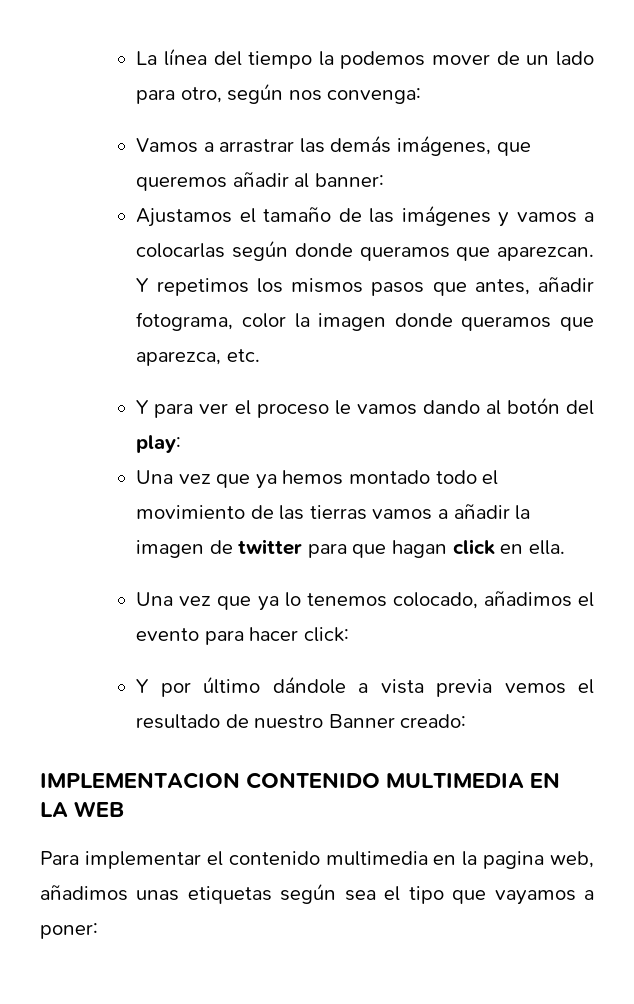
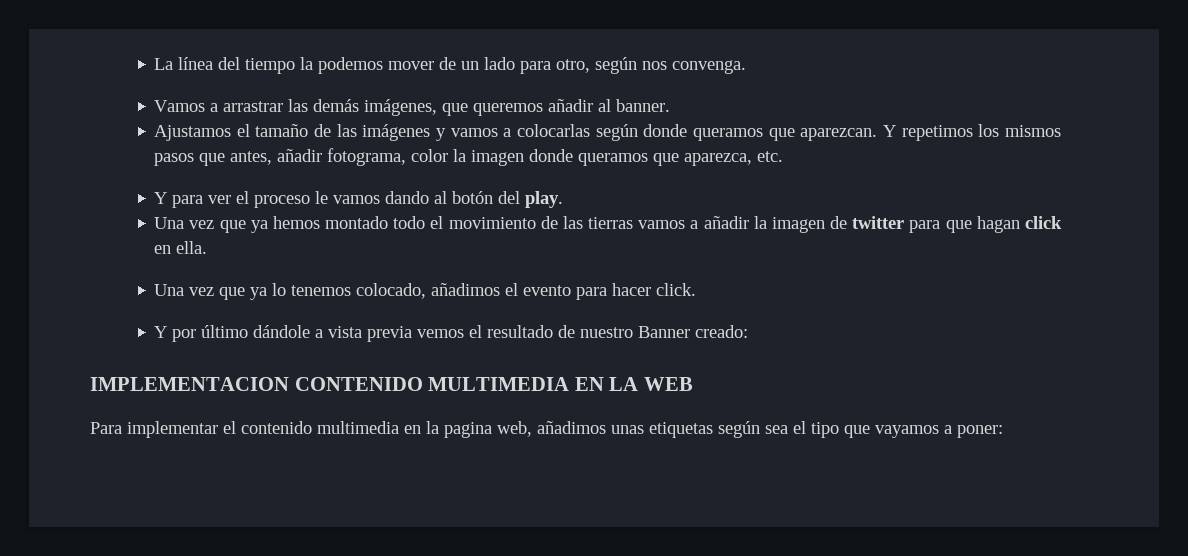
- La línea del tiempo la podemos mover de un lado para otro, según nos convenga:
+ La línea del tiempo la podemos mover de un lado para otro, según nos convenga.
- Vamos a arrastrar las demás imágenes, que queremos añadir al banner:
+ Vamos a arrastrar las demás imágenes, que queremos añadir al banner.
- Y para ver el proceso le vamos dando al botón del play:
+ Y para ver el proceso le vamos dando al botón del play.
- Una vez que ya lo tenemos colocado, añadimos el evento para hacer click:
+ Una vez que ya lo tenemos colocado, añadimos el evento para hacer click.

